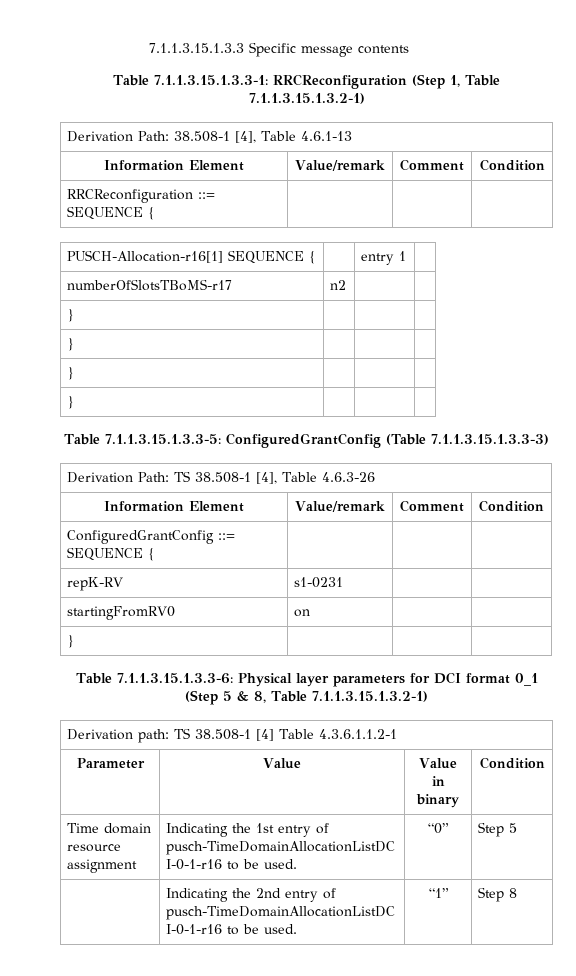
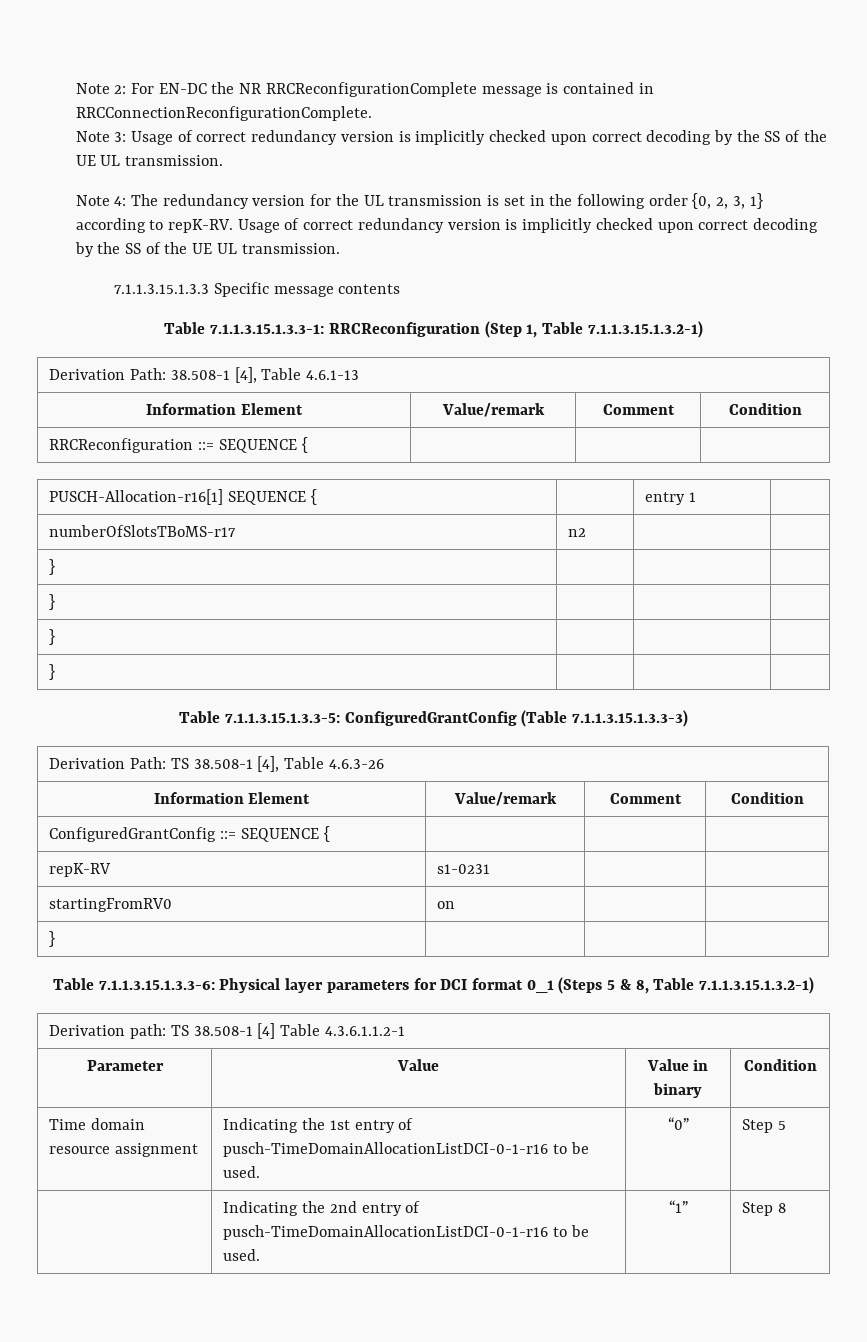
+ Note 2: For EN-DC the NR RRCReconfigurationComplete message is contained in RRCConnectionReconfigurationComplete.
+ Note 3: Usage of correct redundancy version is implicitly checked upon correct decoding by the SS of the UE UL transmission.
+ Note 4: The redundancy version for the UL transmission is set in the following order {0, 2, 3, 1} according to repK-RV. Usage of correct redundancy version is implicitly checked upon correct decoding by the SS of the UE UL transmission.
- Table 7.1.1.3.15.1.3.3-6: Physical layer parameters for DCI format 0_1 (Step 5 & 8, Table 7.1.1.3.15.1.3.2-1)
+ Table 7.1.1.3.15.1.3.3-6: Physical layer parameters for DCI format 0_1 (Steps 5 & 8, Table 7.1.1.3.15.1.3.2-1)

